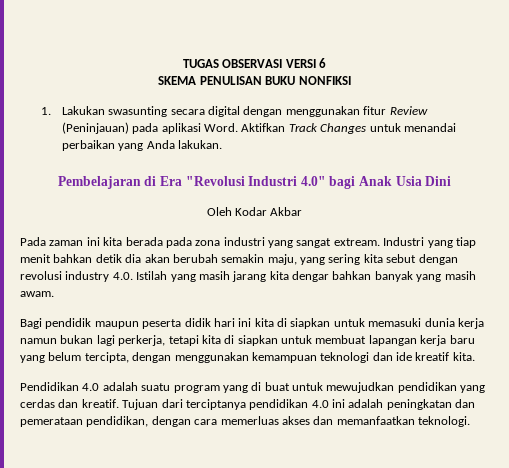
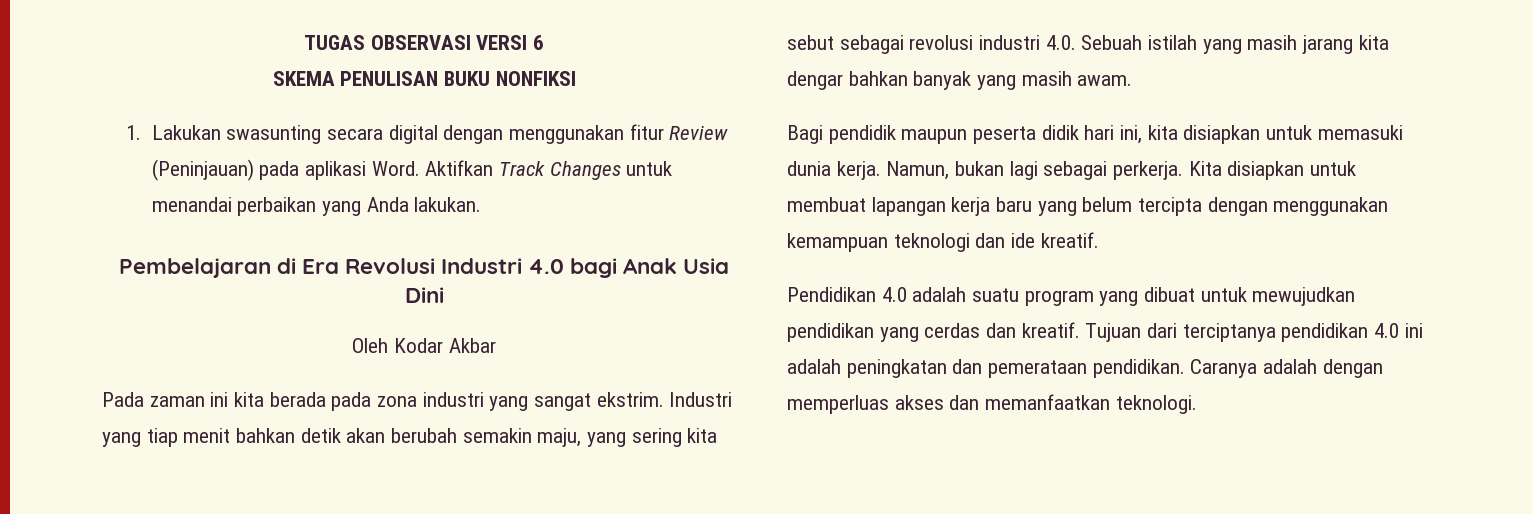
- Pembelajaran di Era "Revolusi Industri 4.0" bagi Anak Usia Dini
+ Pembelajaran di Era Revolusi Industri 4.0 bagi Anak Usia Dini
- Pada zaman ini kita berada pada zona industri yang sangat extream.
+ Pada zaman ini kita berada pada zona industri yang sangat ekstrim.
- Industri yang tiap menit bahkan detik dia akan berubah semakin maju, yang sering kita sebut dengan revolusi industry 4.0. Istilah yang masih jarang kita dengar bahkan banyak yang masih awam.
+ Industri yang tiap menit bahkan detik akan berubah semakin maju, yang sering kita sebut sebagai revolusi industri 4.0. Sebuah istilah yang masih jarang kita dengar bahkan banyak yang masih awam.
- Bagi pendidik maupun peserta didik hari ini kita di siapkan untuk memasuki dunia kerja namun bukan lagi perkerja, tetapi kita di siapkan untuk membuat lapangan kerja baru yang belum tercipta, dengan menggunakan kemampuan teknologi dan ide kreatif kita.
+ Bagi pendidik maupun peserta didik hari ini, kita disiapkan untuk memasuki dunia kerja. Namun, bukan lagi sebagai perkerja. Kita disiapkan untuk membuat lapangan kerja baru yang belum tercipta dengan menggunakan kemampuan teknologi dan ide kreatif.
- Pendidikan 4.0 adalah suatu program yang di buat untuk mewujudkan pendidikan yang cerdas dan kreatif.
+ Pendidikan 4.0 adalah suatu program yang dibuat untuk mewujudkan pendidikan yang cerdas dan kreatif.
- Tujuan dari terciptanya pendidikan 4.0 ini adalah peningkatan dan pemerataan pendidikan, dengan cara memerluas akses dan memanfaatkan teknologi.
+ Tujuan dari terciptanya pendidikan 4.0 ini adalah peningkatan dan pemerataan pendidikan. Caranya adalah dengan memperluas akses dan memanfaatkan teknologi.

